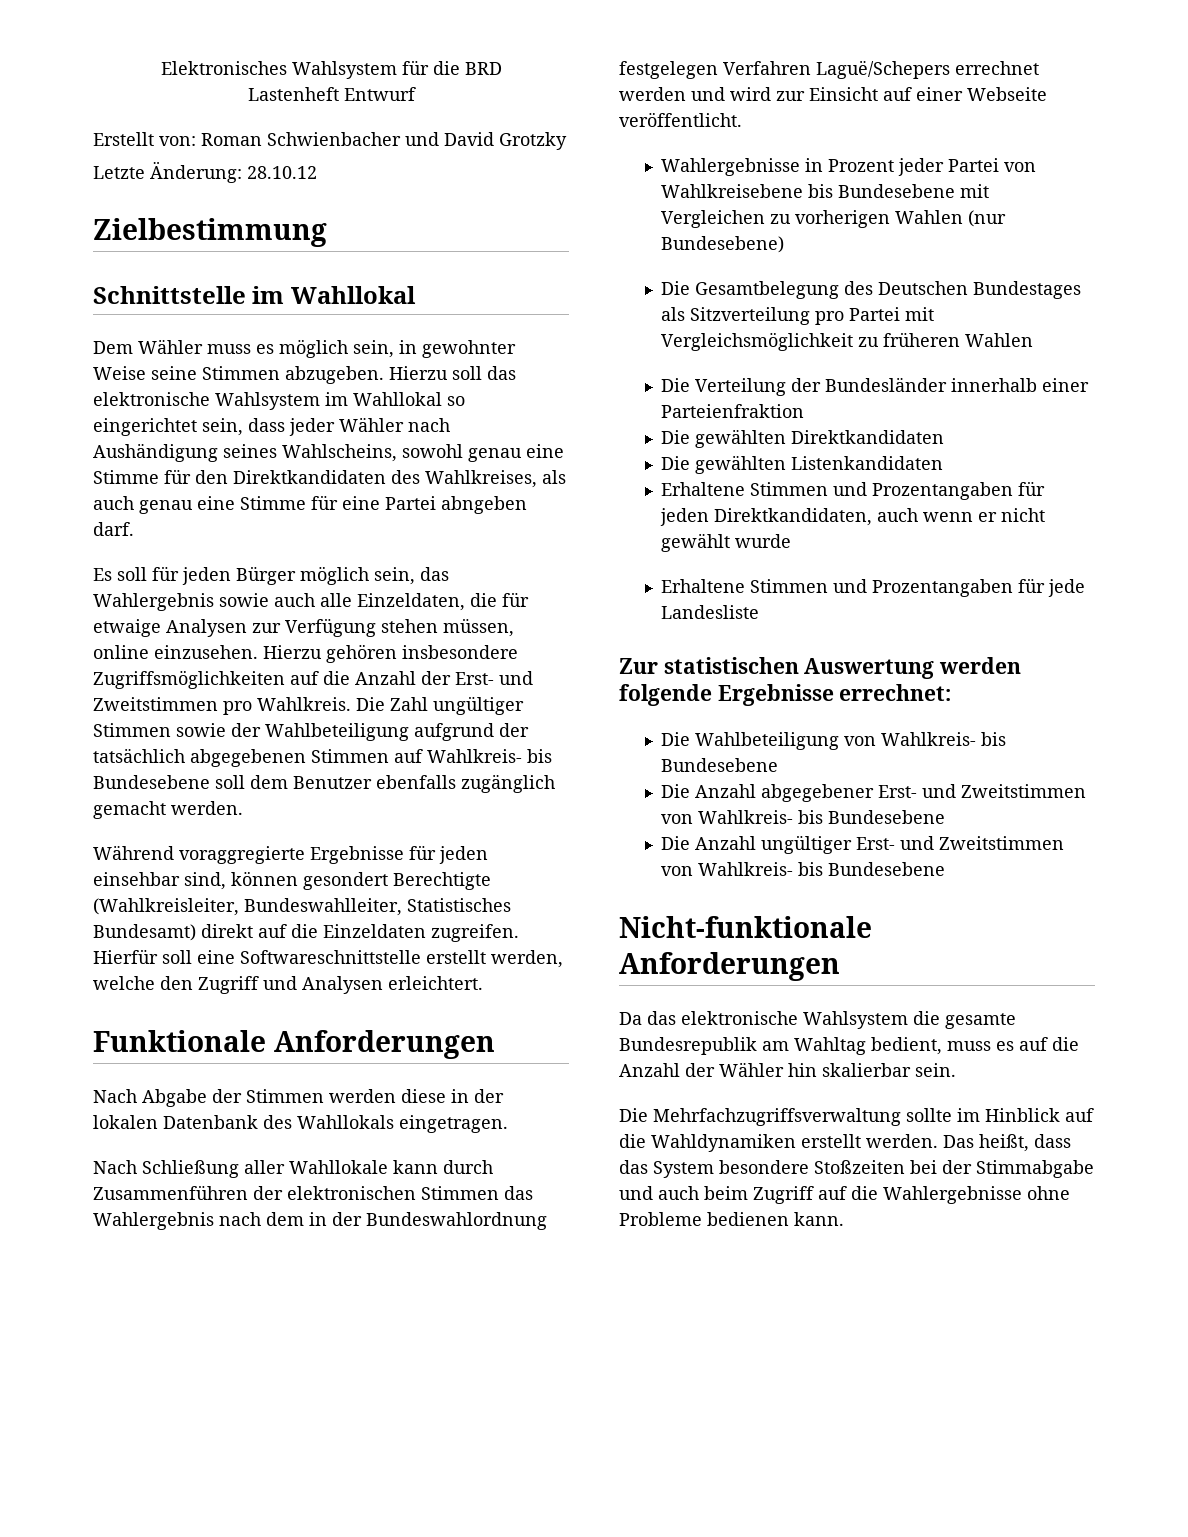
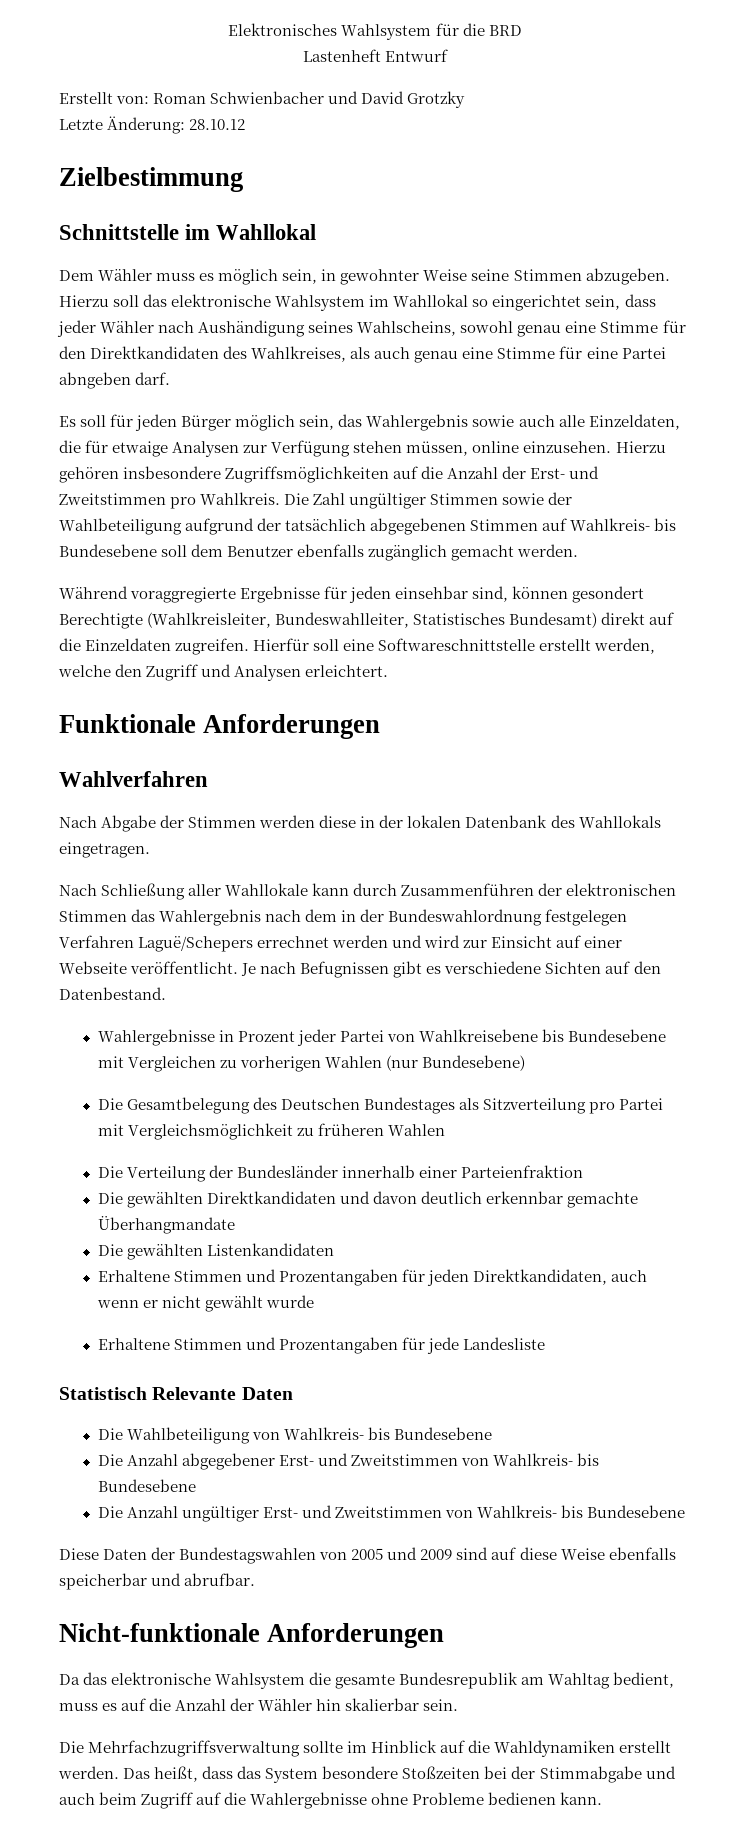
+ Wahlverfahren
+ Je nach Befugnissen gibt es verschiedene Sichten auf den Datenbestand.
- Die gewählten Direktkandidaten
+ Die gewählten Direktkandidaten und davon deutlich erkennbar gemachte Überhangmandate
- Zur statistischen Auswertung werden folgende Ergebnisse errechnet:
+ Statistisch Relevante Daten
+ Diese Daten der Bundestagswahlen von 2005 und 2009 sind auf diese Weise ebenfalls speicherbar und abrufbar.

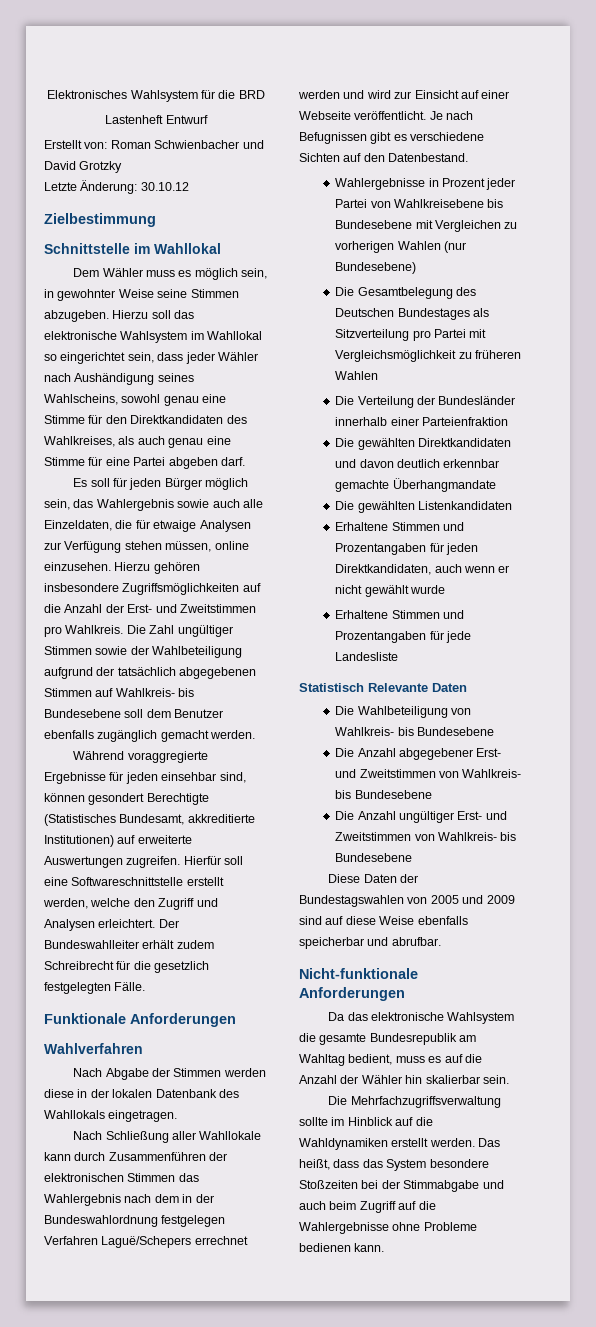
- Letzte Änderung: 28.10.12
+ Letzte Änderung: 30.10.12
- Hierzu soll das elektronische Wahlsystem im Wahllokal so eingerichtet sein, dass jeder Wähler nach Aushändigung seines Wahlscheins, sowohl genau eine Stimme für den Direktkandidaten des Wahlkreises, als auch genau eine Stimme für eine Partei abngeben darf.
+ Hierzu soll das elektronische Wahlsystem im Wahllokal so eingerichtet sein, dass jeder Wähler nach Aushändigung seines Wahlscheins, sowohl genau eine Stimme für den Direktkandidaten des Wahlkreises, als auch genau eine Stimme für eine Partei abgeben darf.
- Während voraggregierte Ergebnisse für jeden einsehbar sind, können gesondert Berechtigte (Wahlkreisleiter, Bundeswahlleiter, Statistisches Bundesamt) direkt auf die Einzeldaten zugreifen.
+ Während voraggregierte Ergebnisse für jeden einsehbar sind, können gesondert Berechtigte (Statistisches Bundesamt, akkreditierte Institutionen) auf erweiterte Auswertungen zugreifen.
+ Der Bundeswahlleiter erhält zudem Schreibrecht für die gesetzlich festgelegten Fälle.

